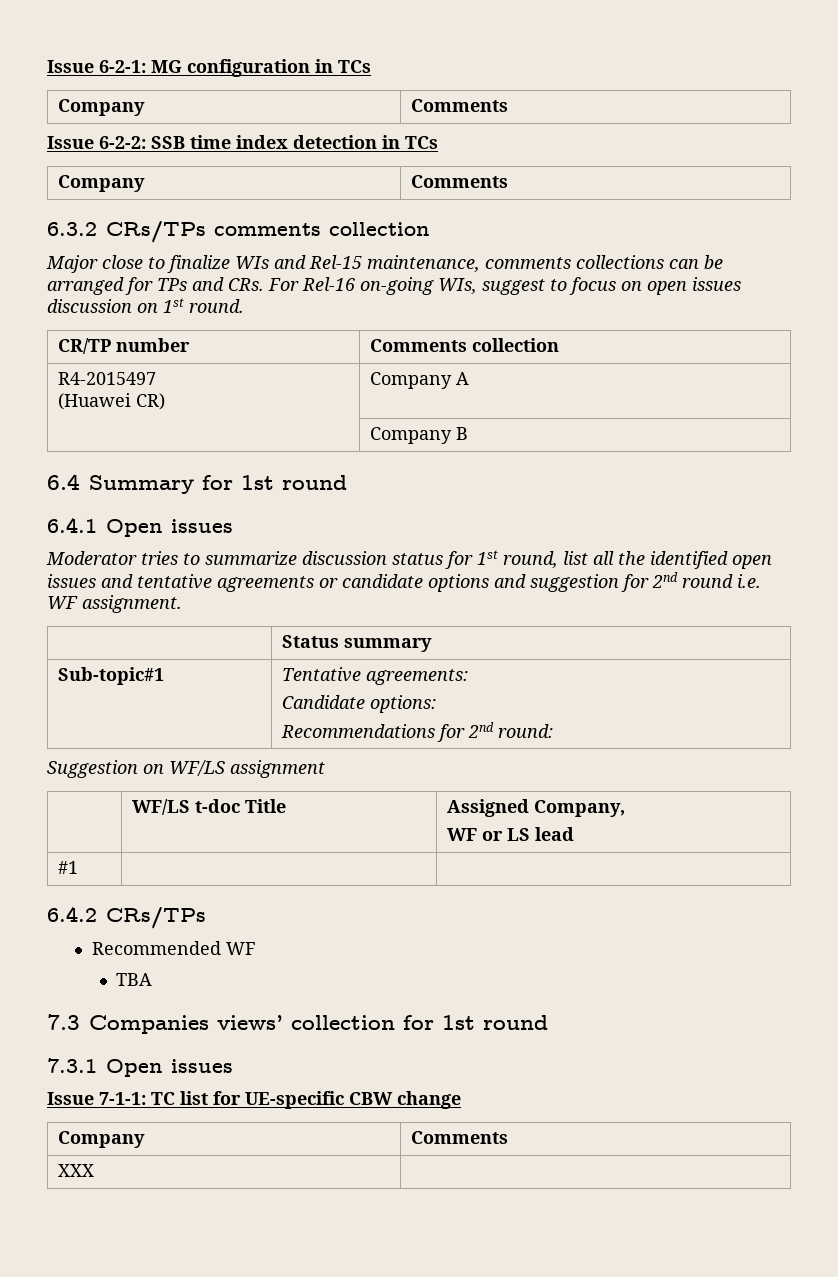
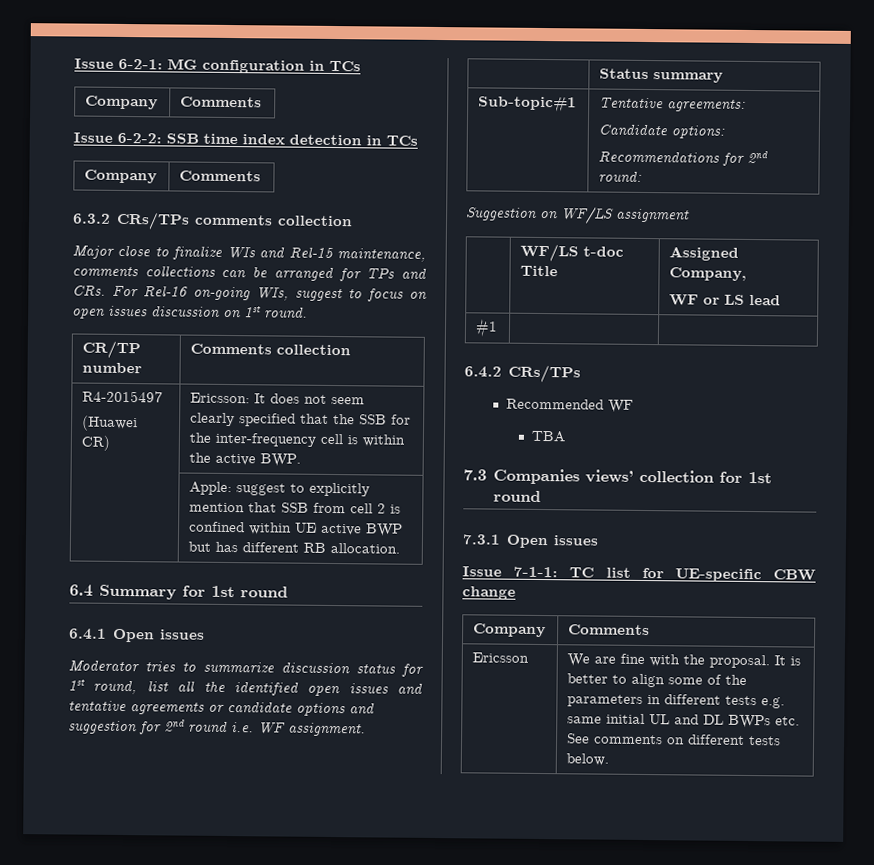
  R4-2015497
- (Huawei CR) | Company A
- | Company B
+ (Huawei CR) | Ericsson: It does not seem clearly specified that the SSB for the inter-frequency cell is within the active BWP.
+ | Apple: suggest to explicitly mention that SSB from cell 2 is confined within UE active BWP but has different RB allocation.
- XXX |
+ Ericsson | We are fine with the proposal. It is better to align some of the parameters in different tests e.g. same initial UL and DL BWPs etc. See comments on different tests below.

